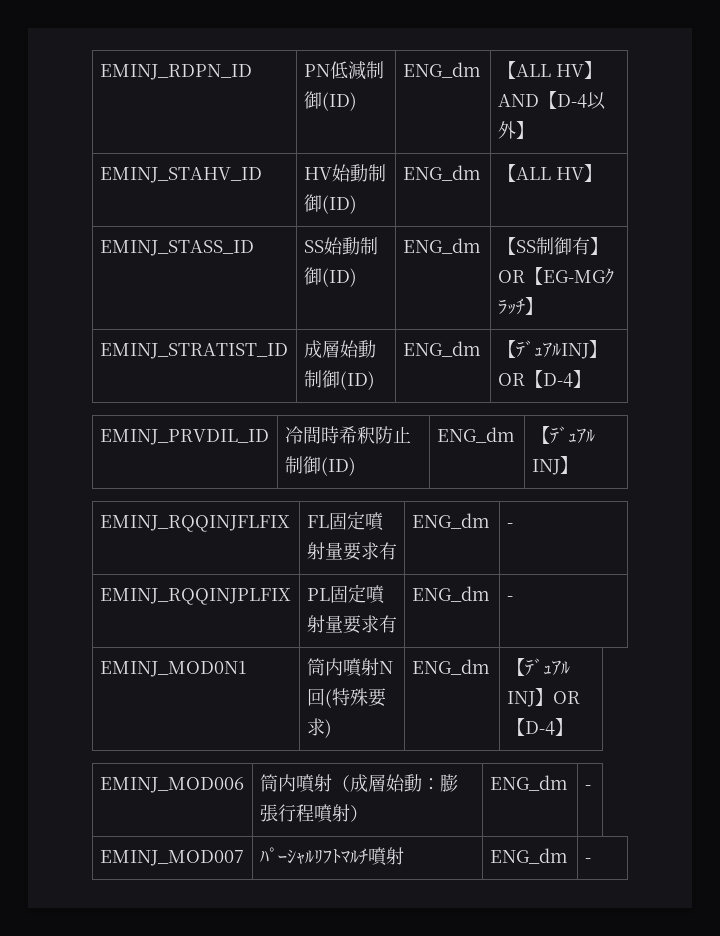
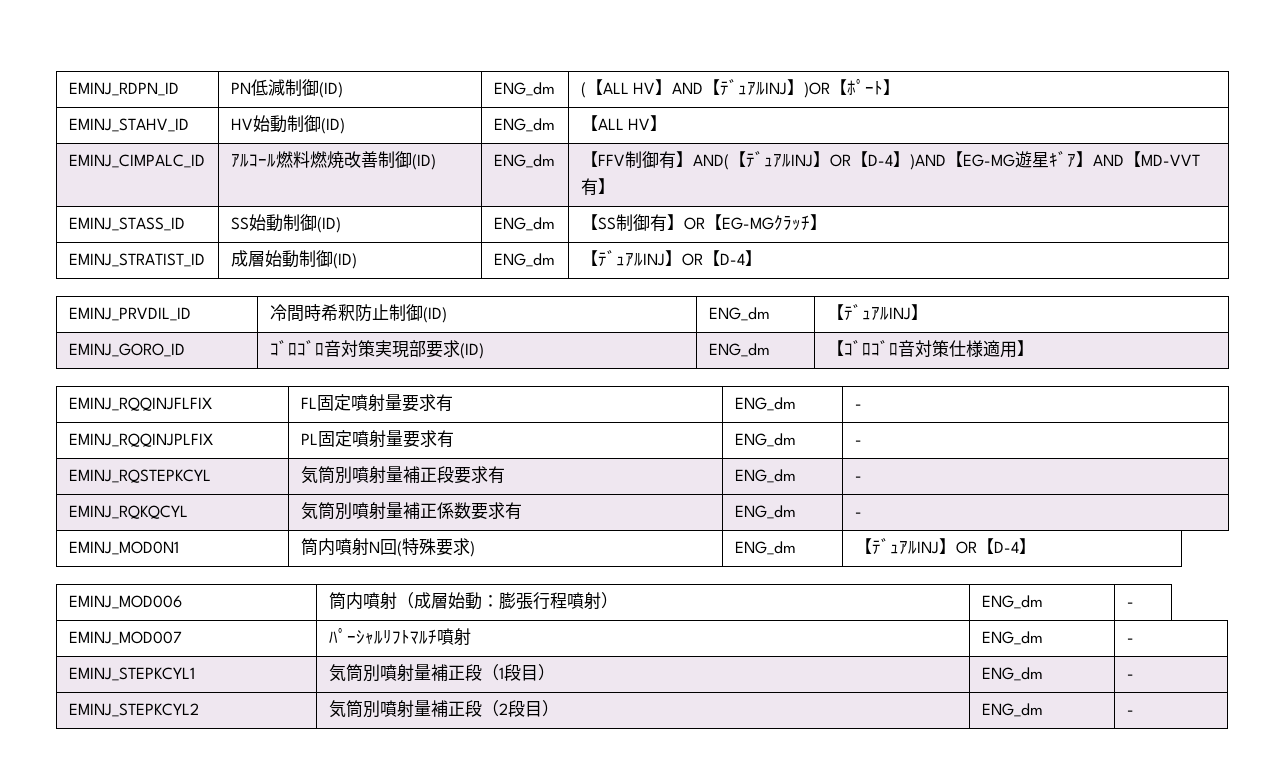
- EMINJ_RDPN_ID | PN低減制御(ID) | ENG_dm | 【ALL HV】AND【D-4以外】
+ EMINJ_RDPN_ID | PN低減制御(ID) | ENG_dm | (【ALL HV】AND【ﾃﾞｭｱﾙINJ】)OR【ﾎﾟｰﾄ】
+ EMINJ_CIMPALC_ID | ｱﾙｺｰﾙ燃料燃焼改善制御(ID) | ENG_dm | 【FFV制御有】AND(【ﾃﾞｭｱﾙINJ】OR【D-4】)AND【EG-MG遊星ｷﾞｱ】AND【MD-VVT有】
+ EMINJ_GORO_ID | ｺﾞﾛｺﾞﾛ音対策実現部要求(ID) | ENG_dm | 【ｺﾞﾛｺﾞﾛ音対策仕様適用】
+ EMINJ_RQSTEPKCYL | 気筒別噴射量補正段要求有 | ENG_dm | -
+ EMINJ_RQKQCYL | 気筒別噴射量補正係数要求有 | ENG_dm | -
+ EMINJ_STEPKCYL1 | 気筒別噴射量補正段（1段目） | ENG_dm | -
+ EMINJ_STEPKCYL2 | 気筒別噴射量補正段（2段目） | ENG_dm | -

